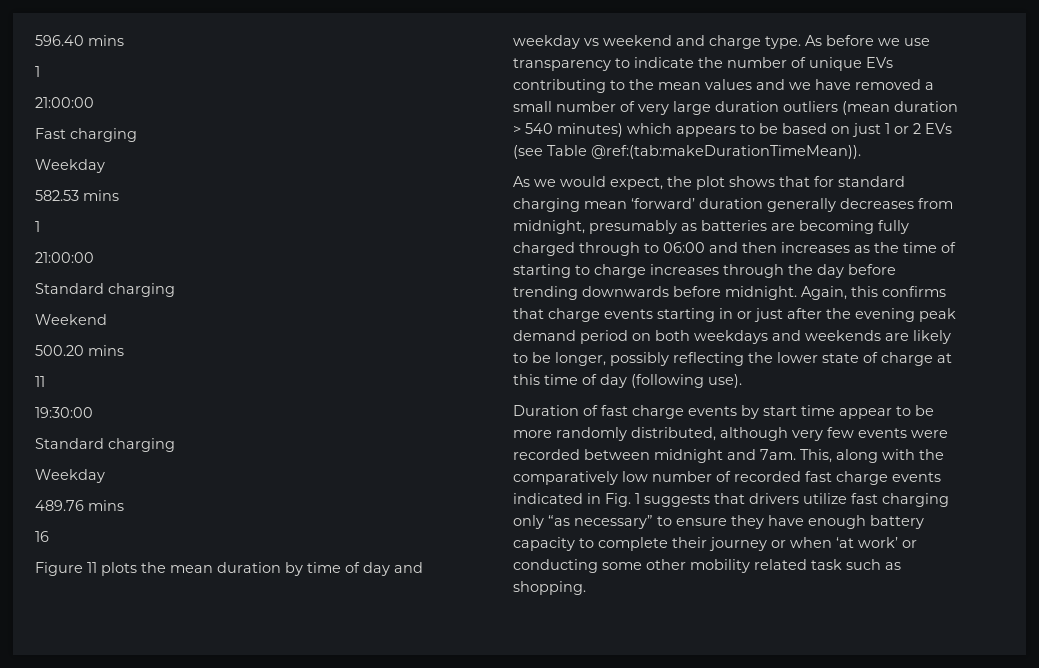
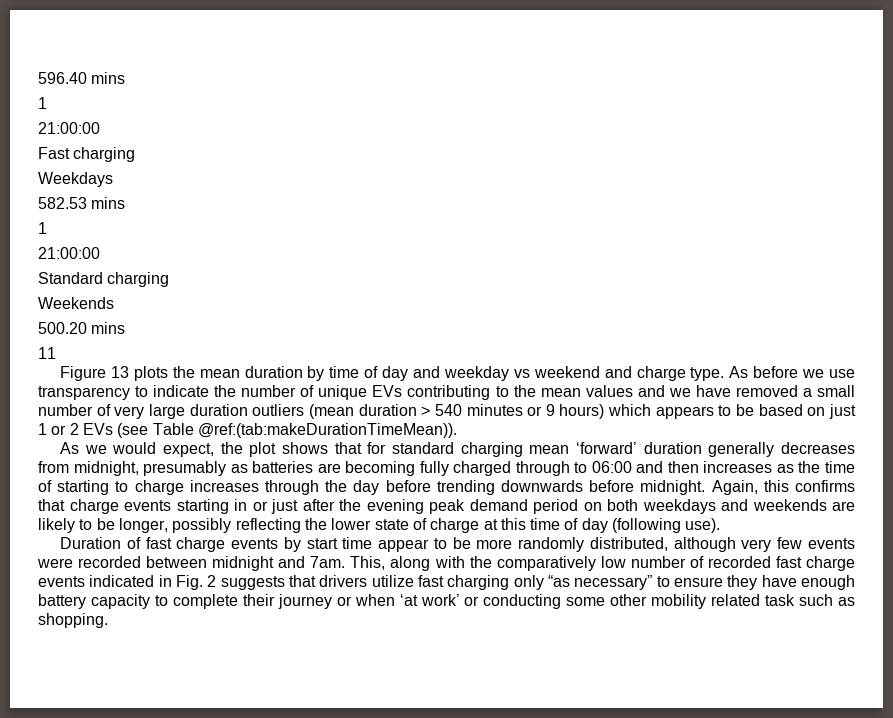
  Fast charging
- Weekday
+ Weekdays
- Weekend
+ Weekends
- 19:30:00
- Standard charging
- Weekday
- 489.76 mins
- 16
- Figure 11 plots the mean duration by time of day and weekday vs weekend and charge type.
+ Figure 13 plots the mean duration by time of day and weekday vs weekend and charge type.
- As before we use transparency to indicate the number of unique EVs contributing to the mean values and we have removed a small number of very large duration outliers (mean duration > 540 minutes) which appears to be based on just 1 or 2 EVs (see Table @ref:(tab:makeDurationTimeMean)).
+ As before we use transparency to indicate the number of unique EVs contributing to the mean values and we have removed a small number of very large duration outliers (mean duration > 540 minutes or 9 hours) which appears to be based on just 1 or 2 EVs (see Table @ref:(tab:makeDurationTimeMean)).
- This, along with the comparatively low number of recorded fast charge events indicated in Fig. 1 suggests that drivers utilize fast charging only “as necessary” to ensure they have enough battery capacity to complete their journey or when ‘at work’ or conducting some other mobility related task such as shopping.
+ This, along with the comparatively low number of recorded fast charge events indicated in Fig. 2 suggests that drivers utilize fast charging only “as necessary” to ensure they have enough battery capacity to complete their journey or when ‘at work’ or conducting some other mobility related task such as shopping.

